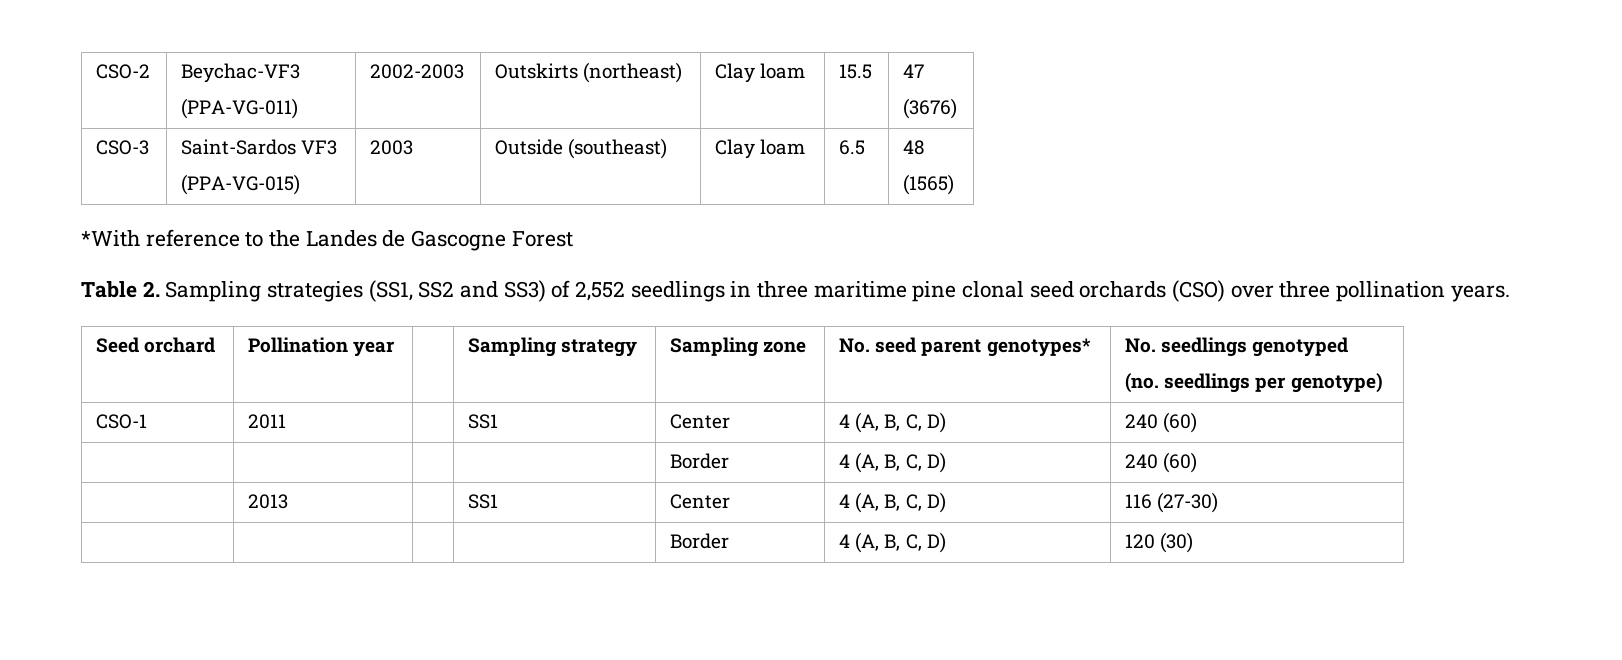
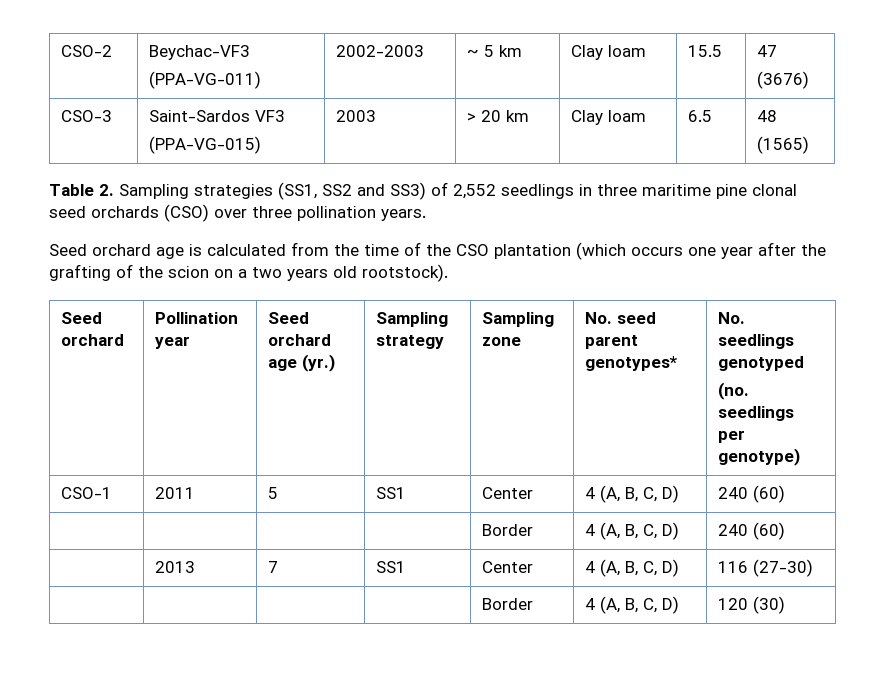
  CSO-2 | Beychac-VF3
- (PPA-VG-011) | 2002-2003 | Outskirts (northeast) | Clay loam | 15.5 | 47
+ (PPA-VG-011) | 2002-2003 | ~ 5 km | Clay loam | 15.5 | 47
  CSO-3 | Saint-Sardos VF3
- (PPA-VG-015) | 2003 | Outside (southeast) | Clay loam | 6.5 | 48
+ (PPA-VG-015) | 2003 | > 20 km | Clay loam | 6.5 | 48
- *With reference to the Landes de Gascogne Forest
+ Seed orchard age is calculated from the time of the CSO plantation (which occurs one year after the grafting of the scion on a two years old rootstock).
- Seed orchard | Pollination year | | Sampling strategy | Sampling zone | No. seed parent genotypes* | No. seedlings genotyped
+ Seed orchard | Pollination year | Seed orchard age (yr.) | Sampling strategy | Sampling zone | No. seed parent genotypes* | No. seedlings genotyped
- CSO-1 | 2011 | | SS1 | Center | 4 (A, B, C, D) | 240 (60)
+ CSO-1 | 2011 | 5 | SS1 | Center | 4 (A, B, C, D) | 240 (60)
- | 2013 | | SS1 | Center | 4 (A, B, C, D) | 116 (27-30)
+ | 2013 | 7 | SS1 | Center | 4 (A, B, C, D) | 116 (27-30)

